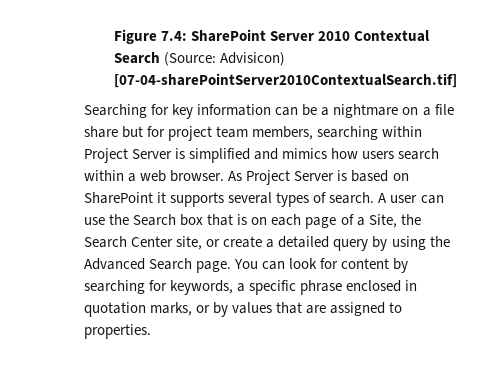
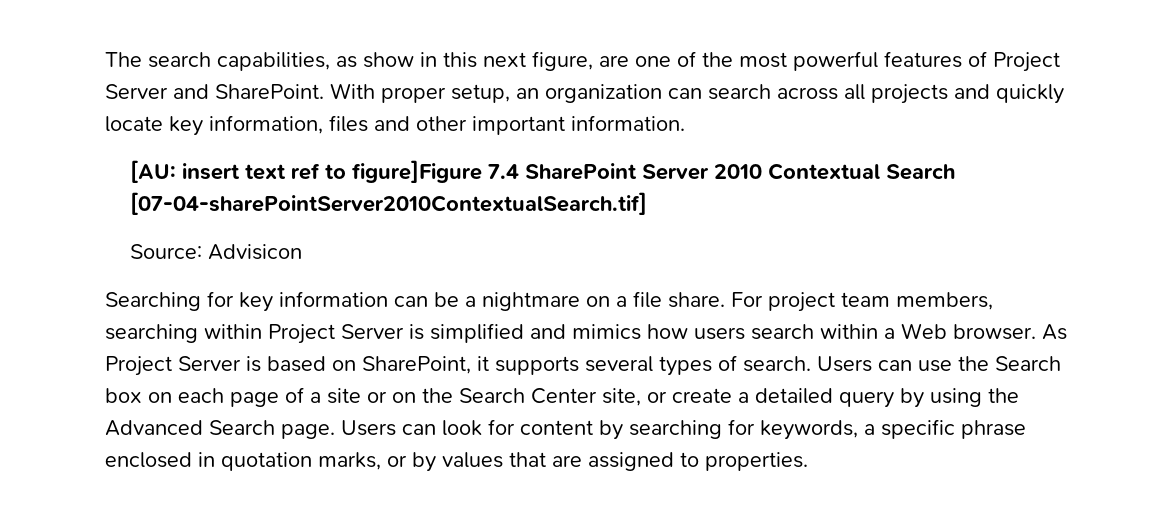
- Figure 7.4: SharePoint Server 2010 Contextual Search (Source: Advisicon) [07-04-sharePointServer2010ContextualSearch.tif]
+ The search capabilities, as show in this next figure, are one of the most powerful features of Project Server and SharePoint. With proper setup, an organization can search across all projects and quickly locate key information, files and other important information.
+ [AU: insert text ref to figure]Figure 7.4 SharePoint Server 2010 Contextual Search [07-04-sharePointServer2010ContextualSearch.tif]
+ Source: Advisicon
- Searching for key information can be a nightmare on a file share but for project team members, searching within Project Server is simplified and mimics how users search within a web browser.
+ Searching for key information can be a nightmare on a file share. For project team members, searching within Project Server is simplified and mimics how users search within a Web browser.
- As Project Server is based on SharePoint it supports several types of search.
+ As Project Server is based on SharePoint, it supports several types of search.
- A user can use the Search box that is on each page of a Site, the Search Center site, or create a detailed query by using the Advanced Search page.
+ Users can use the Search box on each page of a site or on the Search Center site, or create a detailed query by using the Advanced Search page.
- You can look for content by searching for keywords, a specific phrase enclosed in quotation marks, or by values that are assigned to properties.
+ Users can look for content by searching for keywords, a specific phrase enclosed in quotation marks, or by values that are assigned to properties.

